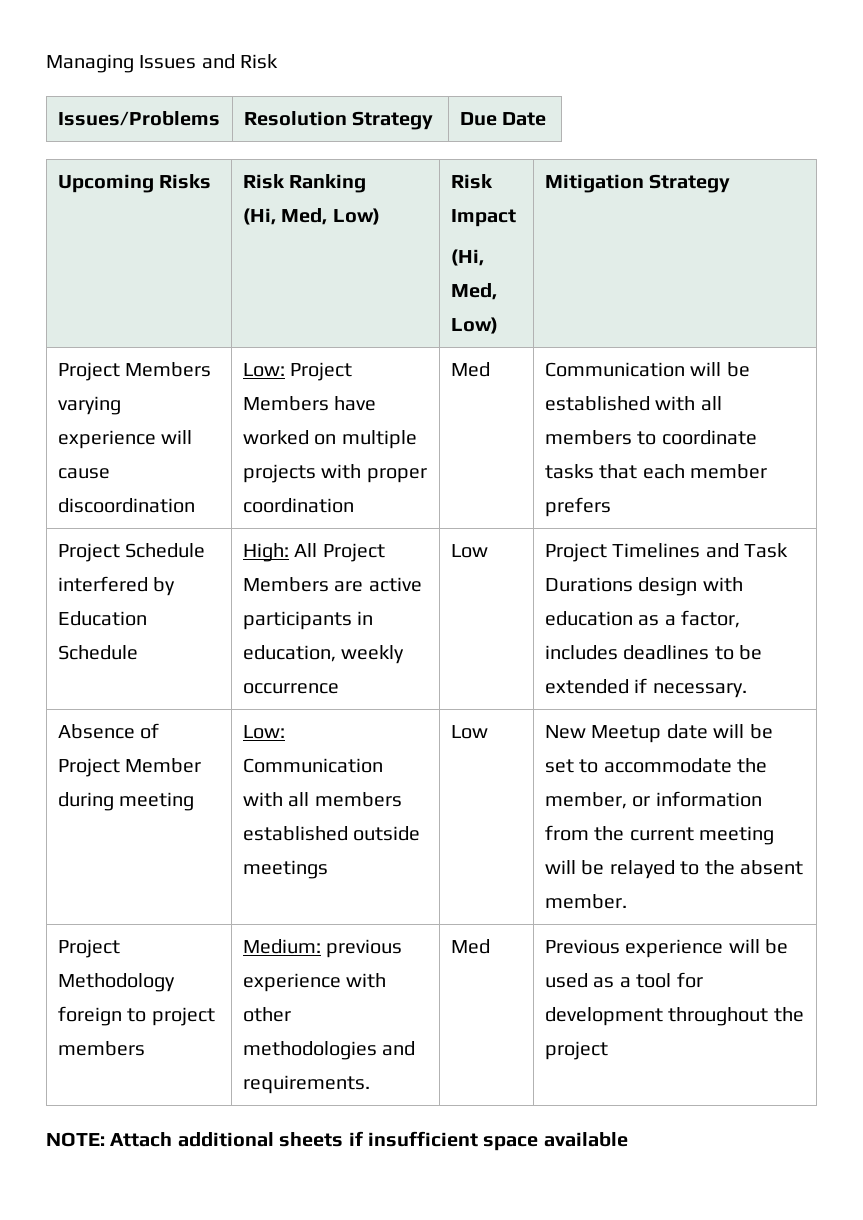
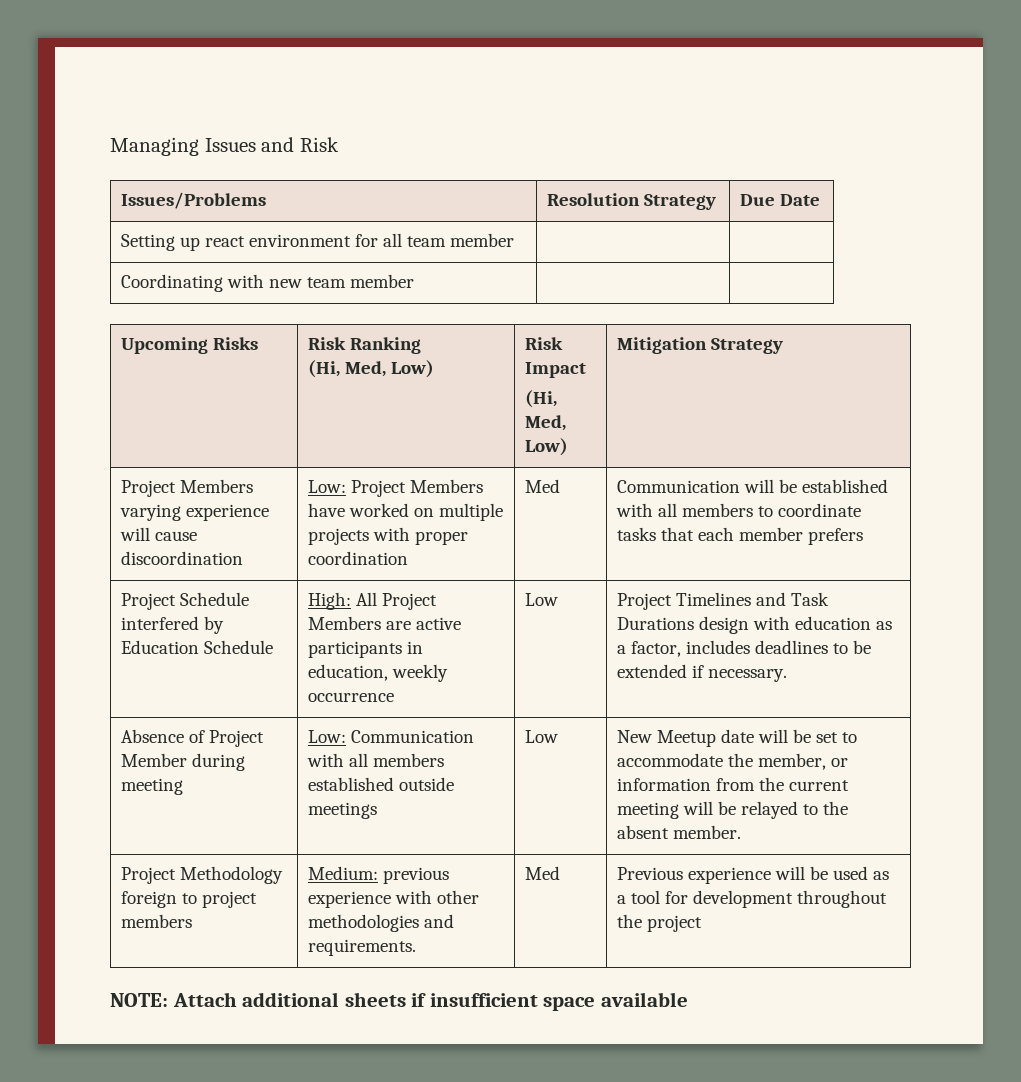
+ Setting up react environment for all team member | |
+ Coordinating with new team member | |

